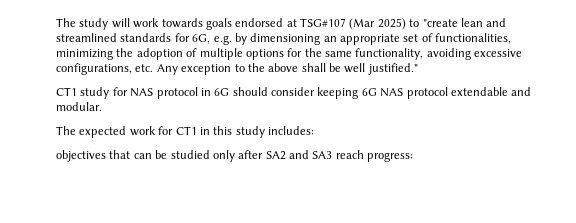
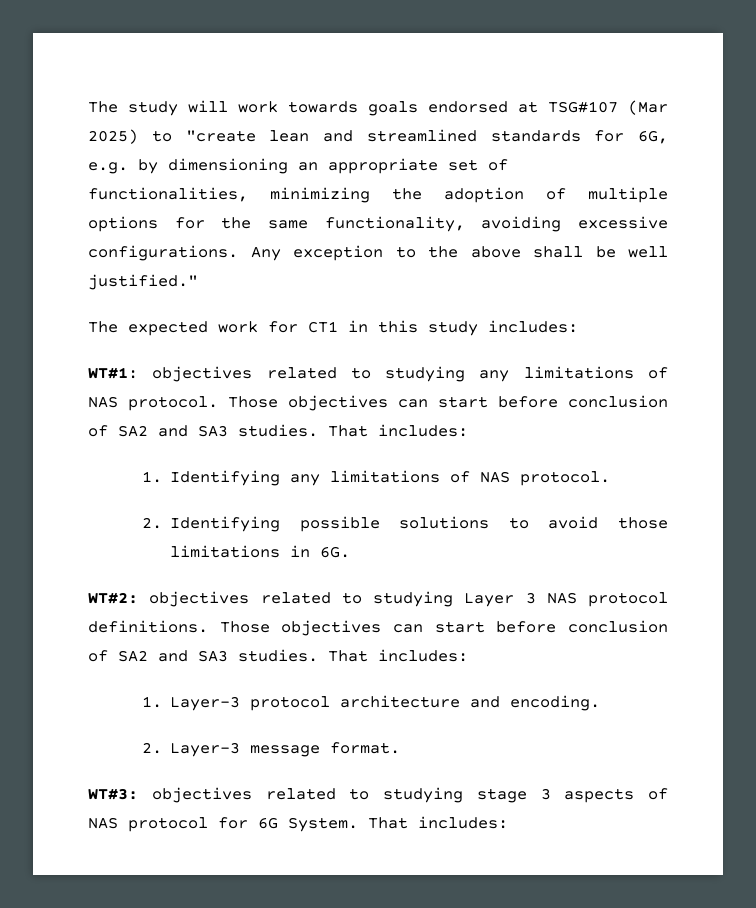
- The study will work towards goals endorsed at TSG#107 (Mar 2025) to "create lean and streamlined standards for 6G, e.g. by dimensioning an appropriate set of functionalities, minimizing the adoption of multiple options for the same functionality, avoiding excessive configurations, etc. Any exception to the above shall be well justified."
+ The study will work towards goals endorsed at TSG#107 (Mar 2025) to "create lean and streamlined standards for 6G, e.g. by dimensioning an appropriate set of functionalities, minimizing the adoption of multiple options for the same functionality, avoiding excessive configurations. Any exception to the above shall be well justified."
- CT1 study for NAS protocol in 6G should consider keeping 6G NAS protocol extendable and modular.
- objectives that can be studied only after SA2 and SA3 reach progress:
+ WT#1: objectives related to studying any limitations of NAS protocol. Those objectives can start before conclusion of SA2 and SA3 studies. That includes:
+ 1. Identifying any limitations of NAS protocol.
+ 2. Identifying possible solutions to avoid those limitations in 6G.
+ WT#2: objectives related to studying Layer 3 NAS protocol definitions. Those objectives can start before conclusion of SA2 and SA3 studies. That includes:
+ 1. Layer-3 protocol architecture and encoding.
+ 2. Layer-3 message format.
+ WT#3: objectives related to studying stage 3 aspects of NAS protocol for 6G System. That includes:

